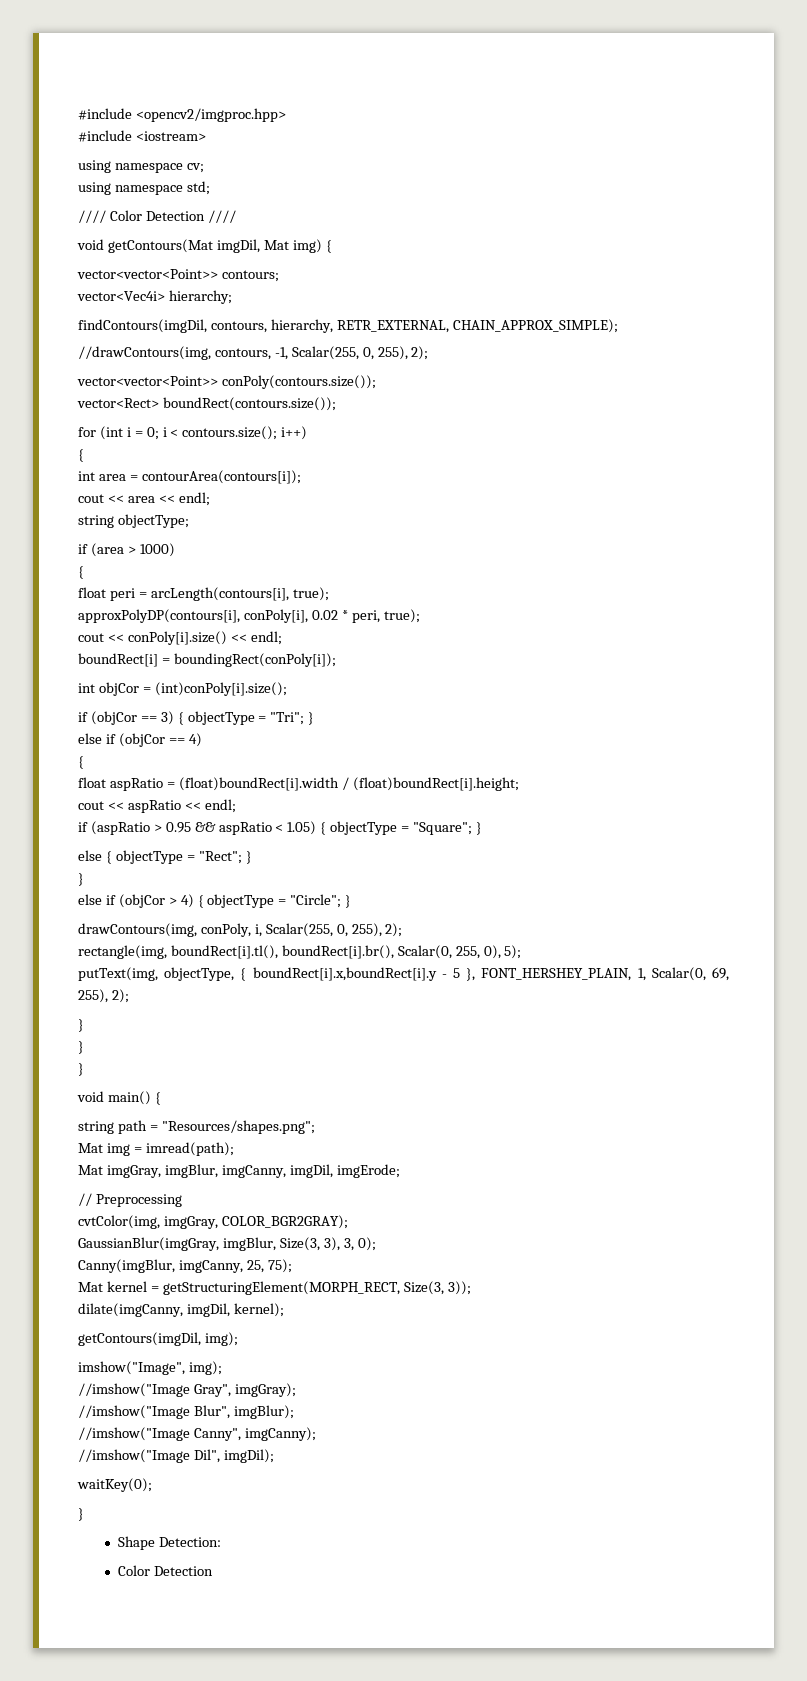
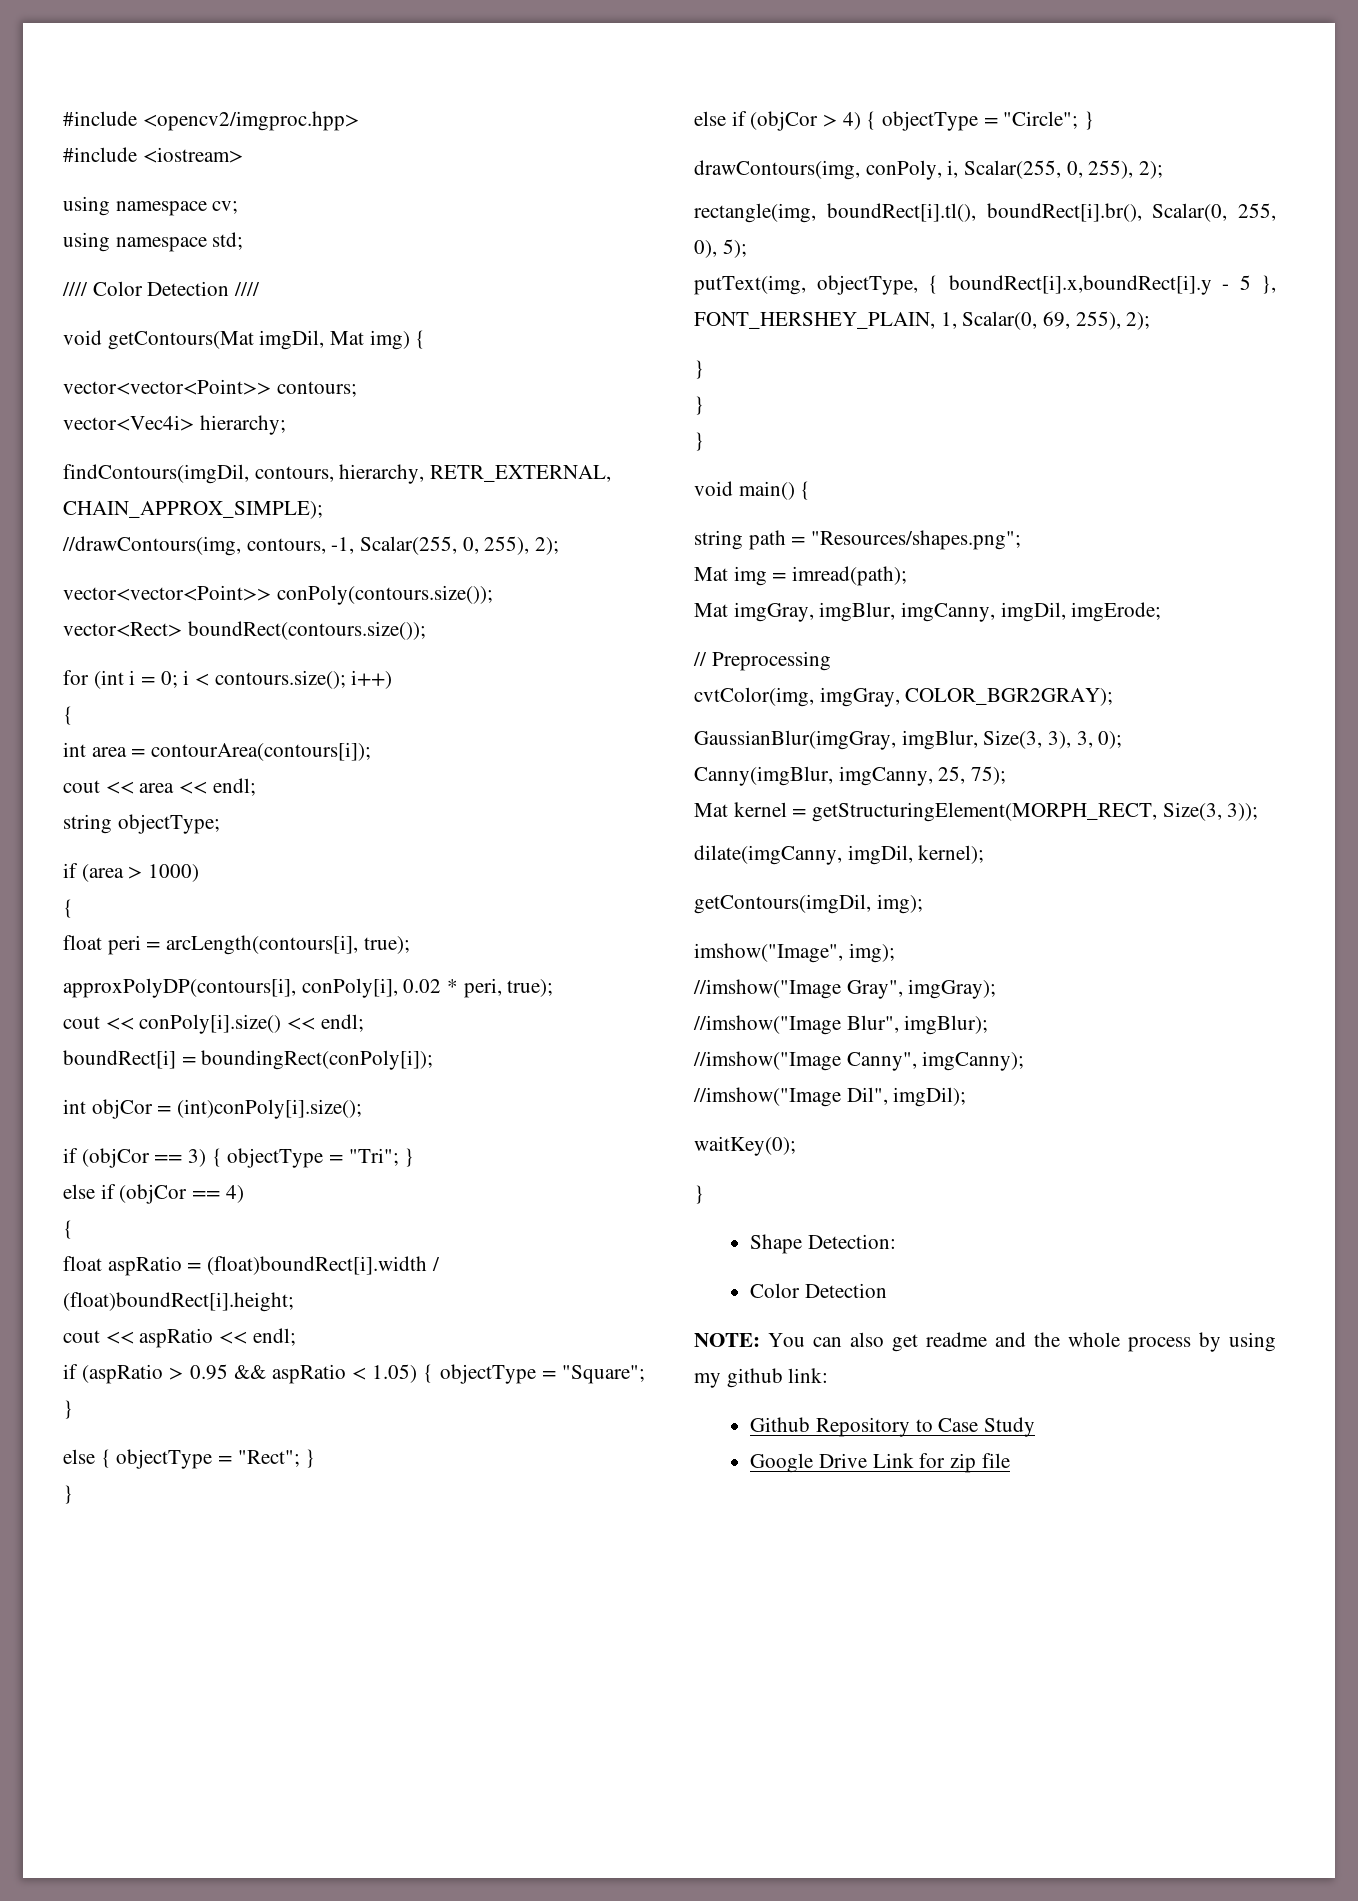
+ NOTE: You can also get readme and the whole process by using my github link:
+ Github Repository to Case Study
+ Google Drive Link for zip file

